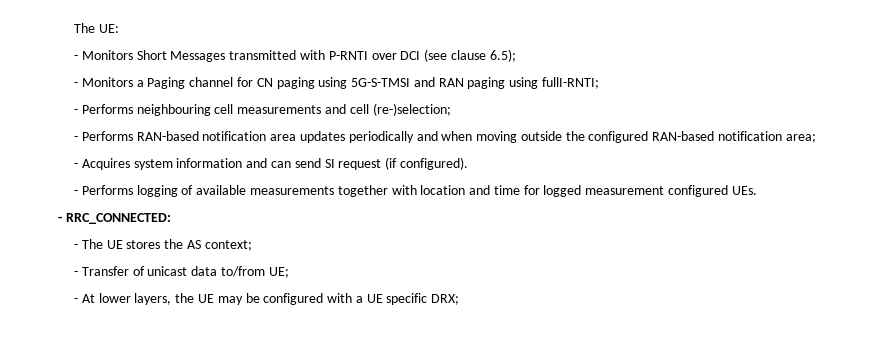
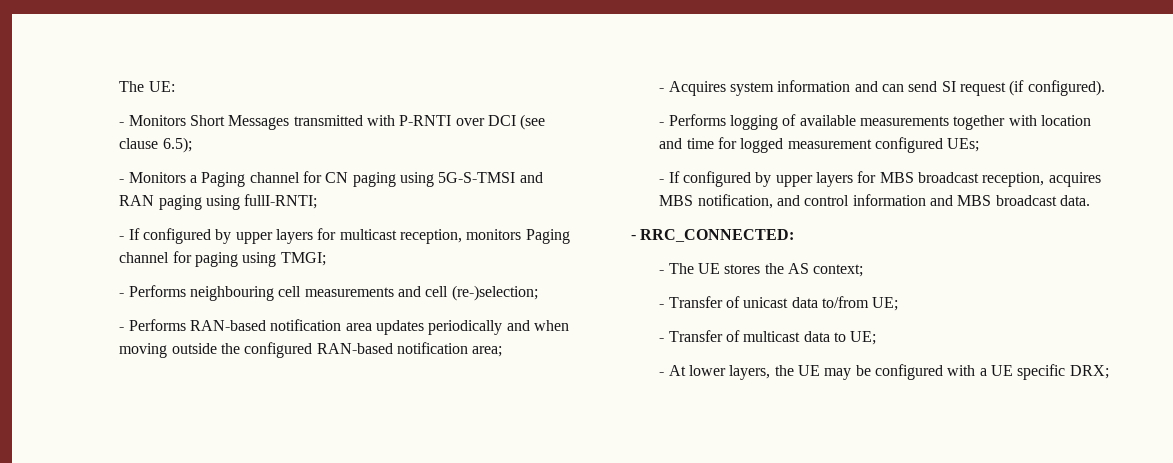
+ - If configured by upper layers for multicast reception, monitors Paging channel for paging using TMGI;
- - Performs logging of available measurements together with location and time for logged measurement configured UEs.
+ - Performs logging of available measurements together with location and time for logged measurement configured UEs;
+ - If configured by upper layers for MBS broadcast reception, acquires MBS notification, and control information and MBS broadcast data.
+ - Transfer of multicast data to UE;

